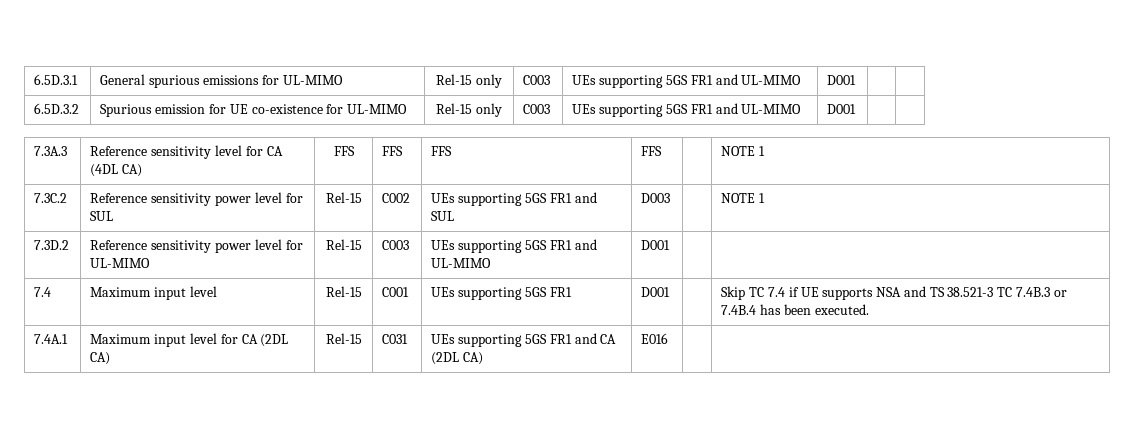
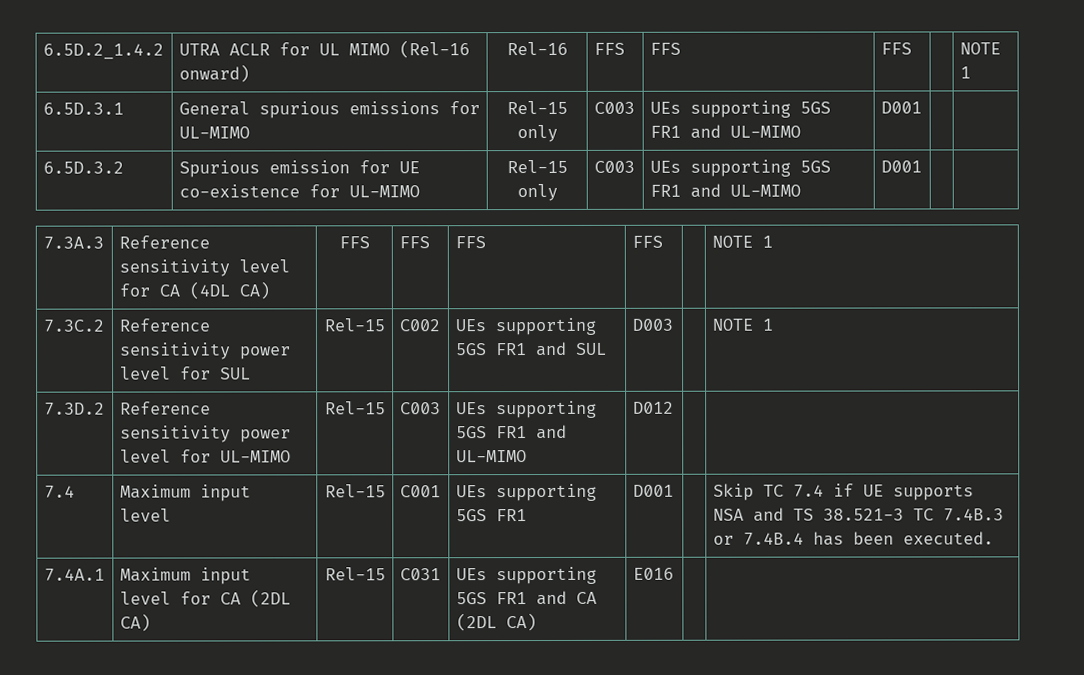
+ 6.5D.2_1.4.2 | UTRA ACLR for UL MIMO (Rel-16 onward) | Rel-16 | FFS | FFS | FFS | | NOTE 1
- 7.3D.2 | Reference sensitivity power level for UL-MIMO | Rel-15 | C003 | UEs supporting 5GS FR1 and UL-MIMO | D001 | |
+ 7.3D.2 | Reference sensitivity power level for UL-MIMO | Rel-15 | C003 | UEs supporting 5GS FR1 and UL-MIMO | D012 | |

